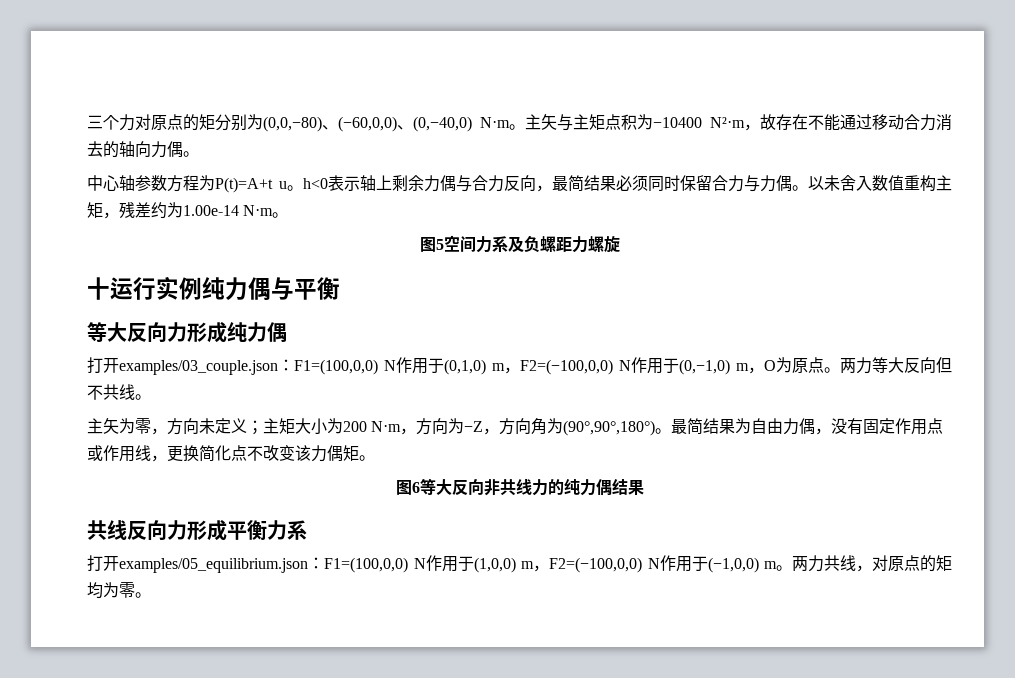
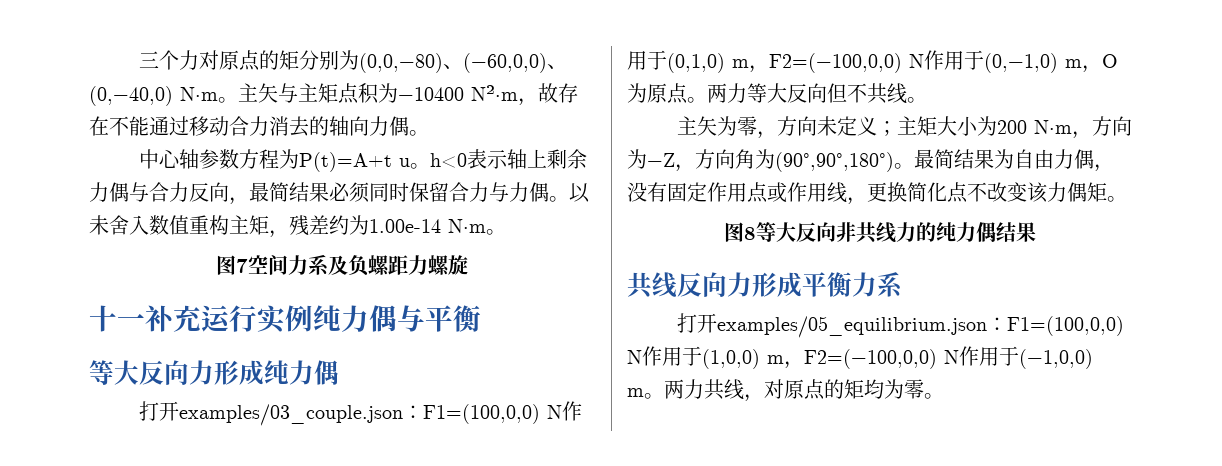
- 图5空间力系及负螺距力螺旋
+ 图7空间力系及负螺距力螺旋
- 十运行实例纯力偶与平衡
+ 十一补充运行实例纯力偶与平衡
- 图6等大反向非共线力的纯力偶结果
+ 图8等大反向非共线力的纯力偶结果

